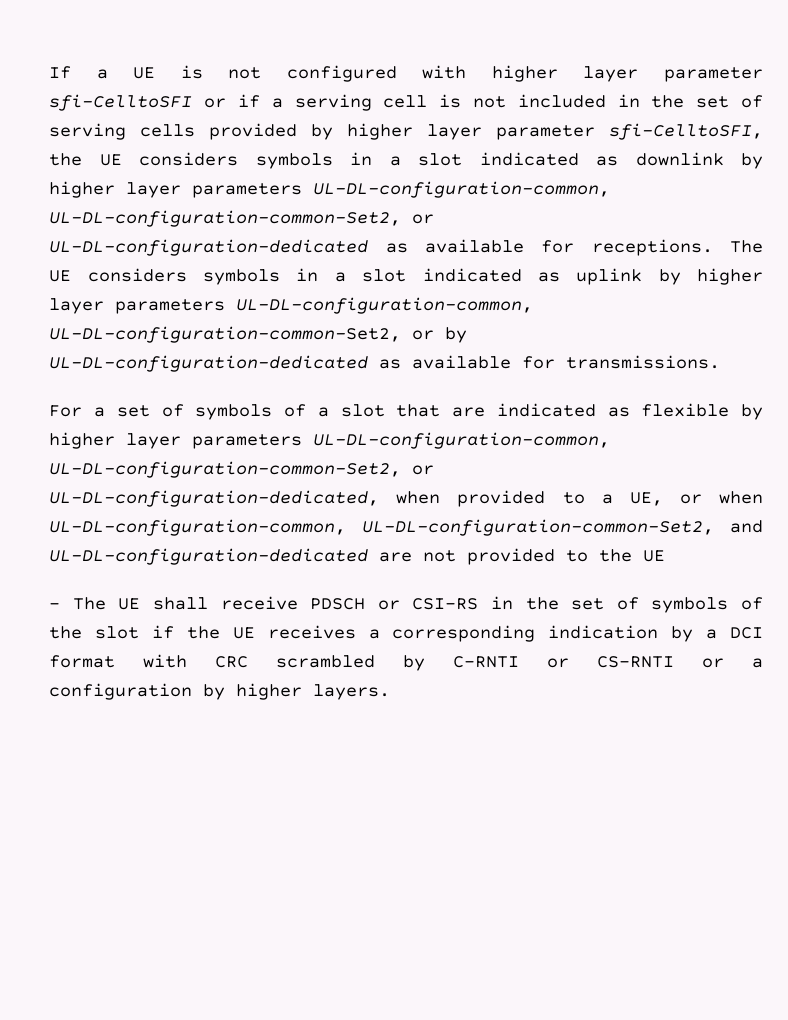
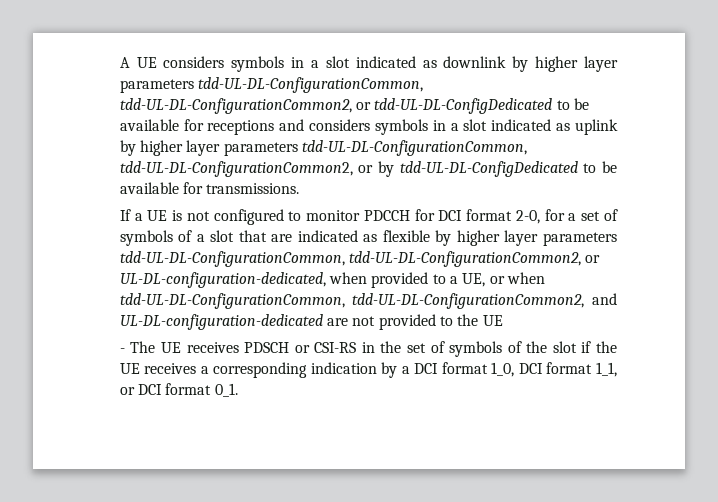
- If a UE is not configured with higher layer parameter sfi-CelltoSFI or if a serving cell is not included in the set of serving cells provided by higher layer parameter sfi-CelltoSFI, the UE considers symbols in a slot indicated as downlink by higher layer parameters UL-DL-configuration-common, UL-DL-configuration-common-Set2, or UL-DL-configuration-dedicated as available for receptions. The UE considers symbols in a slot indicated as uplink by higher layer parameters UL-DL-configuration-common, UL-DL-configuration-common-Set2, or by UL-DL-configuration-dedicated as available for transmissions.
- For a set of symbols of a slot that are indicated as flexible by higher layer parameters UL-DL-configuration-common, UL-DL-configuration-common-Set2, or UL-DL-configuration-dedicated, when provided to a UE, or when UL-DL-configuration-common, UL-DL-configuration-common-Set2, and UL-DL-configuration-dedicated are not provided to the UE
+ A UE considers symbols in a slot indicated as downlink by higher layer parameters tdd-UL-DL-ConfigurationCommon, tdd-UL-DL-ConfigurationCommon2, or tdd-UL-DL-ConfigDedicated to be available for receptions and considers symbols in a slot indicated as uplink by higher layer parameters tdd-UL-DL-ConfigurationCommon, tdd-UL-DL-ConfigurationCommon2, or by tdd-UL-DL-ConfigDedicated to be available for transmissions.
+ If a UE is not configured to monitor PDCCH for DCI format 2-0, for a set of symbols of a slot that are indicated as flexible by higher layer parameters tdd-UL-DL-ConfigurationCommon, tdd-UL-DL-ConfigurationCommon2, or UL-DL-configuration-dedicated, when provided to a UE, or when tdd-UL-DL-ConfigurationCommon, tdd-UL-DL-ConfigurationCommon2, and UL-DL-configuration-dedicated are not provided to the UE
- - The UE shall receive PDSCH or CSI-RS in the set of symbols of the slot if the UE receives a corresponding indication by a DCI format with CRC scrambled by C-RNTI or CS-RNTI or a configuration by higher layers.
+ - The UE receives PDSCH or CSI-RS in the set of symbols of the slot if the UE receives a corresponding indication by a DCI format 1_0, DCI format 1_1, or DCI format 0_1.

